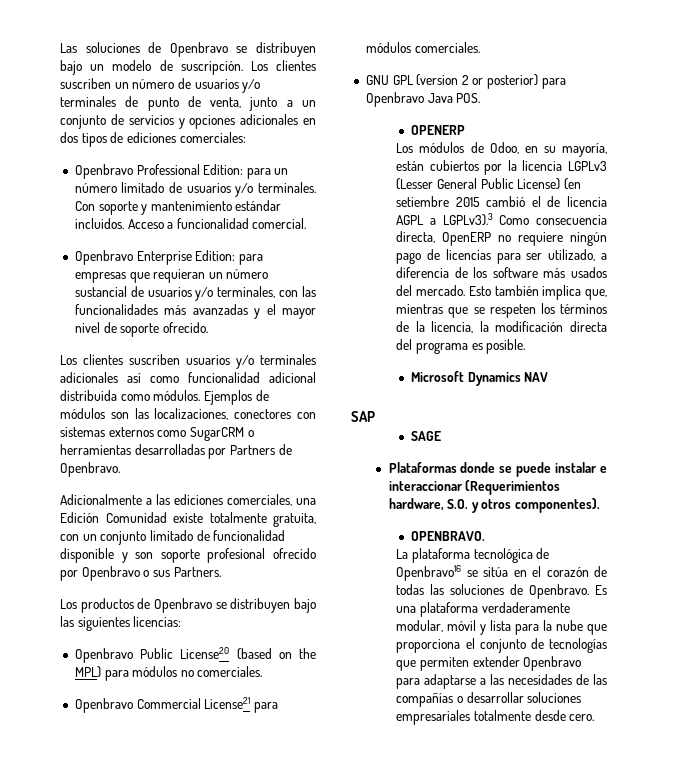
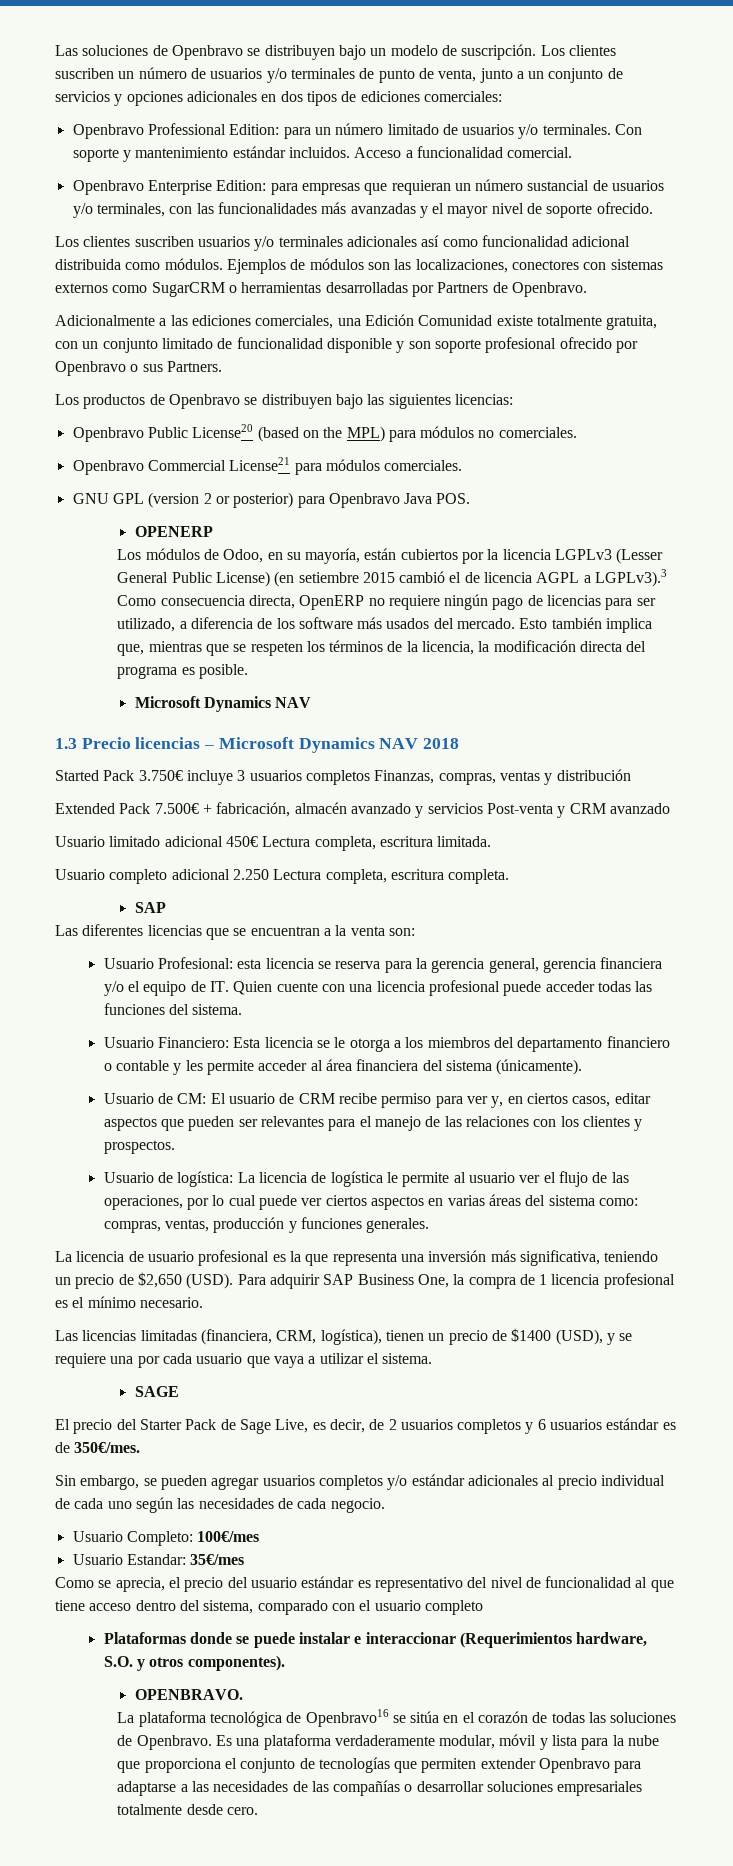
+ 1.3 Precio licencias – Microsoft Dynamics NAV 2018
+ Started Pack 3.750€ incluye 3 usuarios completos Finanzas, compras, ventas y distribución
+ Extended Pack 7.500€ + fabricación, almacén avanzado y servicios Post-venta y CRM avanzado
+ Usuario limitado adicional 450€ Lectura completa, escritura limitada.
+ Usuario completo adicional 2.250 Lectura completa, escritura completa.
  SAP
+ Las diferentes licencias que se encuentran a la venta son:
+ Usuario Profesional: esta licencia se reserva para la gerencia general, gerencia financiera y/o el equipo de IT. Quien cuente con una licencia profesional puede acceder todas las funciones del sistema.
+ Usuario Financiero: Esta licencia se le otorga a los miembros del departamento financiero o contable y les permite acceder al área financiera del sistema (únicamente).
+ Usuario de CM: El usuario de CRM recibe permiso para ver y, en ciertos casos, editar aspectos que pueden ser relevantes para el manejo de las relaciones con los clientes y prospectos.
+ Usuario de logística: La licencia de logística le permite al usuario ver el flujo de las operaciones, por lo cual puede ver ciertos aspectos en varias áreas del sistema como: compras, ventas, producción y funciones generales.
+ La licencia de usuario profesional es la que representa una inversión más significativa, teniendo un precio de $2,650 (USD). Para adquirir SAP Business One, la compra de 1 licencia profesional es el mínimo necesario.
+ Las licencias limitadas (financiera, CRM, logística), tienen un precio de $1400 (USD), y se requiere una por cada usuario que vaya a utilizar el sistema.
  SAGE
+ El precio del Starter Pack de Sage Live, es decir, de 2 usuarios completos y 6 usuarios estándar es de 350€/mes.
+ Sin embargo, se pueden agregar usuarios completos y/o estándar adicionales al precio individual de cada uno según las necesidades de cada negocio.
+ Usuario Completo: 100€/mes
+ Usuario Estandar: 35€/mes
+ Como se aprecia, el precio del usuario estándar es representativo del nivel de funcionalidad al que tiene acceso dentro del sistema, comparado con el usuario completo

